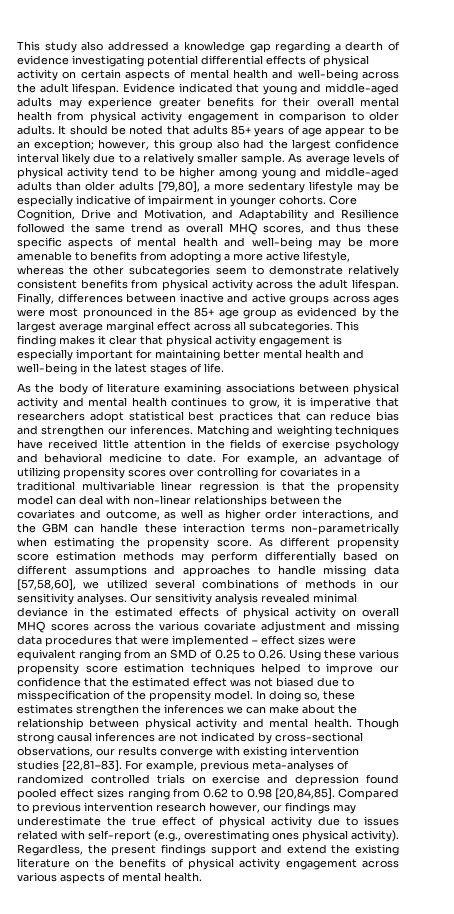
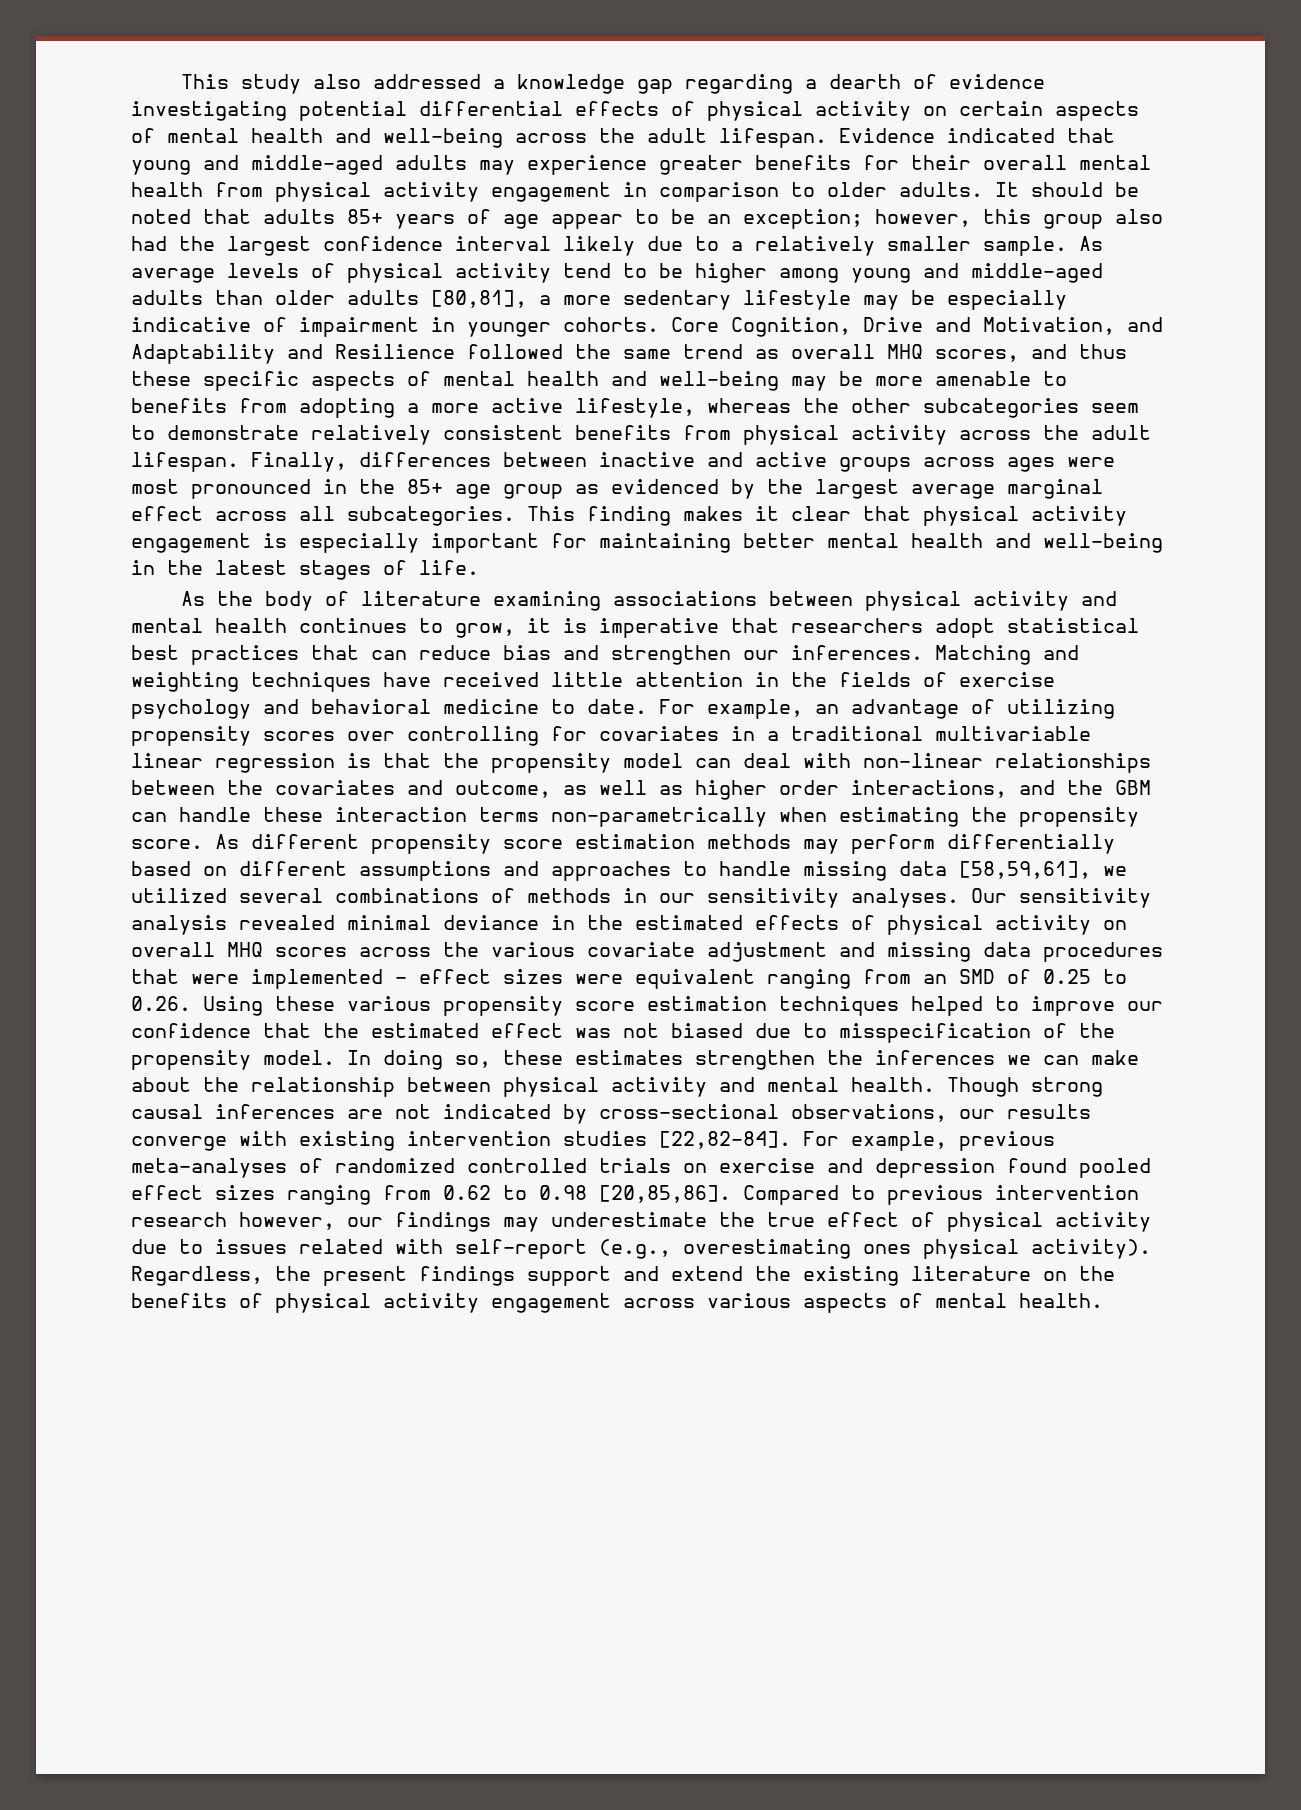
- As average levels of physical activity tend to be higher among young and middle-aged adults than older adults [79,80], a more sedentary lifestyle may be especially indicative of impairment in younger cohorts.
+ As average levels of physical activity tend to be higher among young and middle-aged adults than older adults [80,81], a more sedentary lifestyle may be especially indicative of impairment in younger cohorts.
- As different propensity score estimation methods may perform differentially based on different assumptions and approaches to handle missing data [57,58,60], we utilized several combinations of methods in our sensitivity analyses.
+ As different propensity score estimation methods may perform differentially based on different assumptions and approaches to handle missing data [58,59,61], we utilized several combinations of methods in our sensitivity analyses.
- Though strong causal inferences are not indicated by cross-sectional observations, our results converge with existing intervention studies [22,81–83].
+ Though strong causal inferences are not indicated by cross-sectional observations, our results converge with existing intervention studies [22,82–84].
- For example, previous meta-analyses of randomized controlled trials on exercise and depression found pooled effect sizes ranging from 0.62 to 0.98 [20,84,85].
+ For example, previous meta-analyses of randomized controlled trials on exercise and depression found pooled effect sizes ranging from 0.62 to 0.98 [20,85,86].

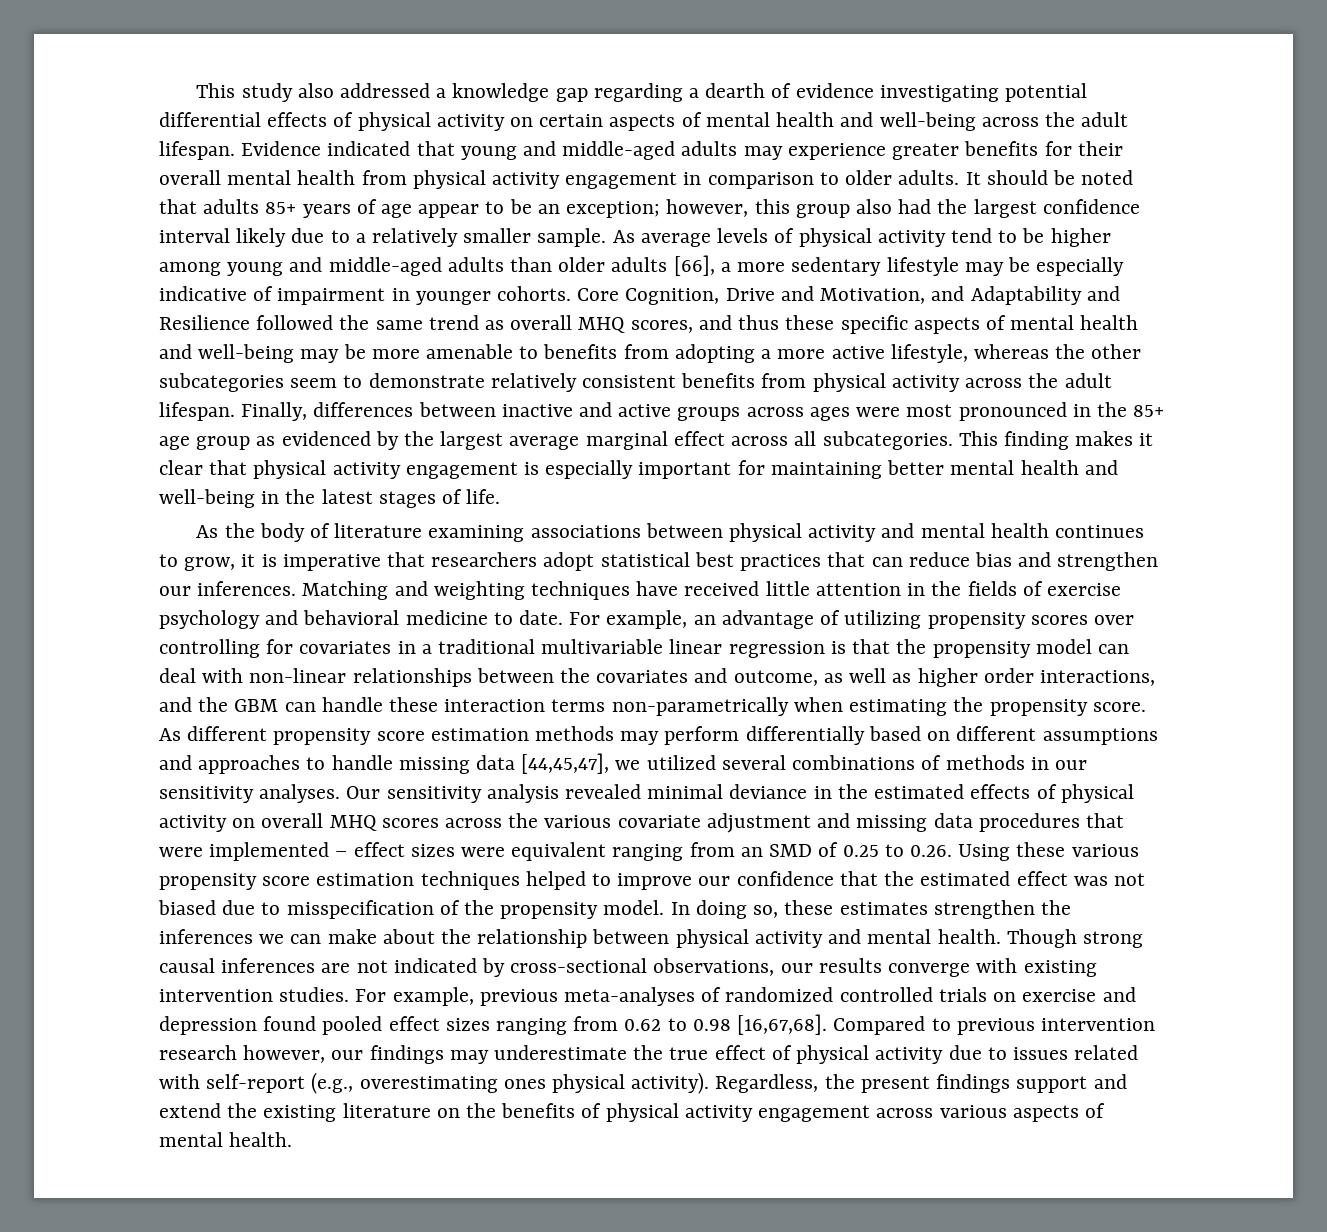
- As average levels of physical activity tend to be higher among young and middle-aged adults than older adults [80,81], a more sedentary lifestyle may be especially indicative of impairment in younger cohorts.
+ As average levels of physical activity tend to be higher among young and middle-aged adults than older adults [66], a more sedentary lifestyle may be especially indicative of impairment in younger cohorts.
- As different propensity score estimation methods may perform differentially based on different assumptions and approaches to handle missing data [58,59,61], we utilized several combinations of methods in our sensitivity analyses.
+ As different propensity score estimation methods may perform differentially based on different assumptions and approaches to handle missing data [44,45,47], we utilized several combinations of methods in our sensitivity analyses.
- Though strong causal inferences are not indicated by cross-sectional observations, our results converge with existing intervention studies [22,82–84].
+ Though strong causal inferences are not indicated by cross-sectional observations, our results converge with existing intervention studies.
- For example, previous meta-analyses of randomized controlled trials on exercise and depression found pooled effect sizes ranging from 0.62 to 0.98 [20,85,86].
+ For example, previous meta-analyses of randomized controlled trials on exercise and depression found pooled effect sizes ranging from 0.62 to 0.98 [16,67,68].

